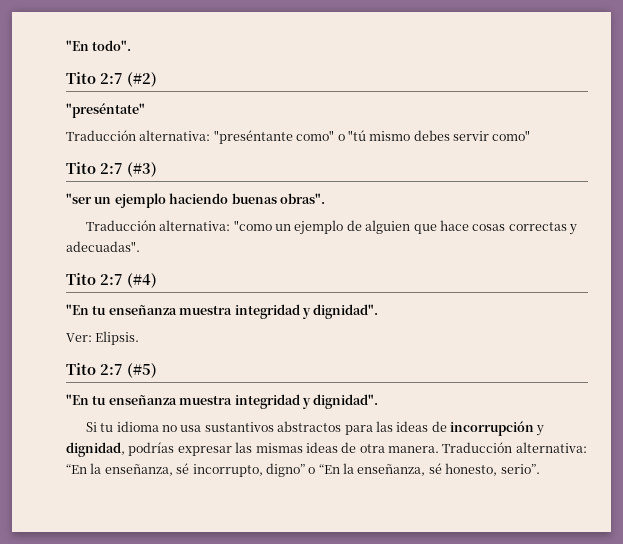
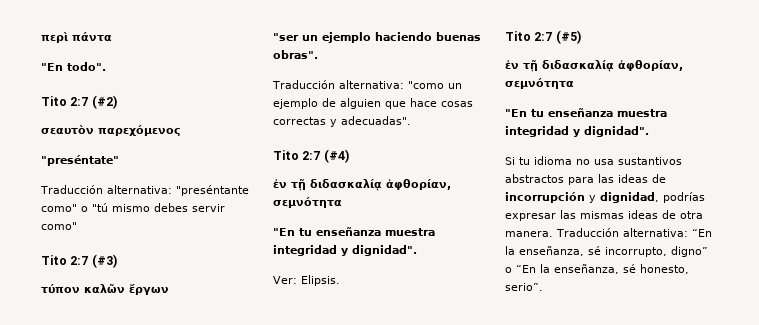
+ περὶ πάντα
+ σεαυτὸν παρεχόμενος
+ τύπον καλῶν ἔργων
  Tito 2:7 (#4)
+ ἐν τῇ διδασκαλίᾳ ἀφθορίαν, σεμνότητα
  Tito 2:7 (#5)
+ ἐν τῇ διδασκαλίᾳ ἀφθορίαν, σεμνότητα

